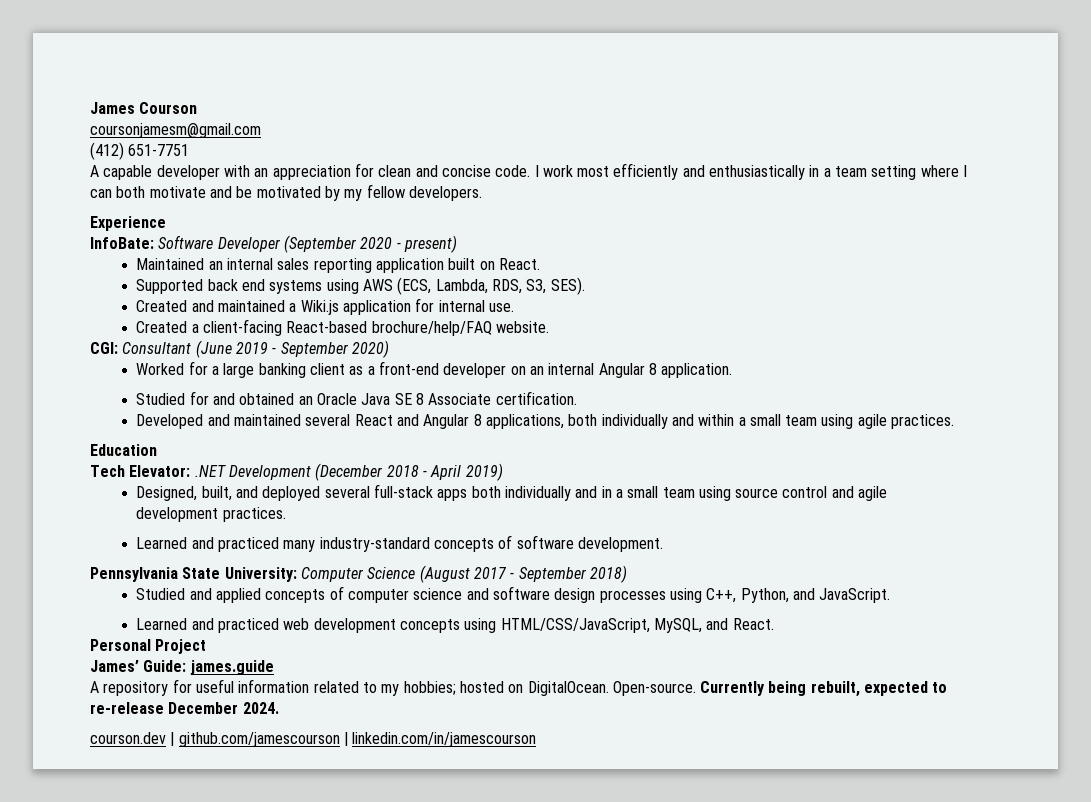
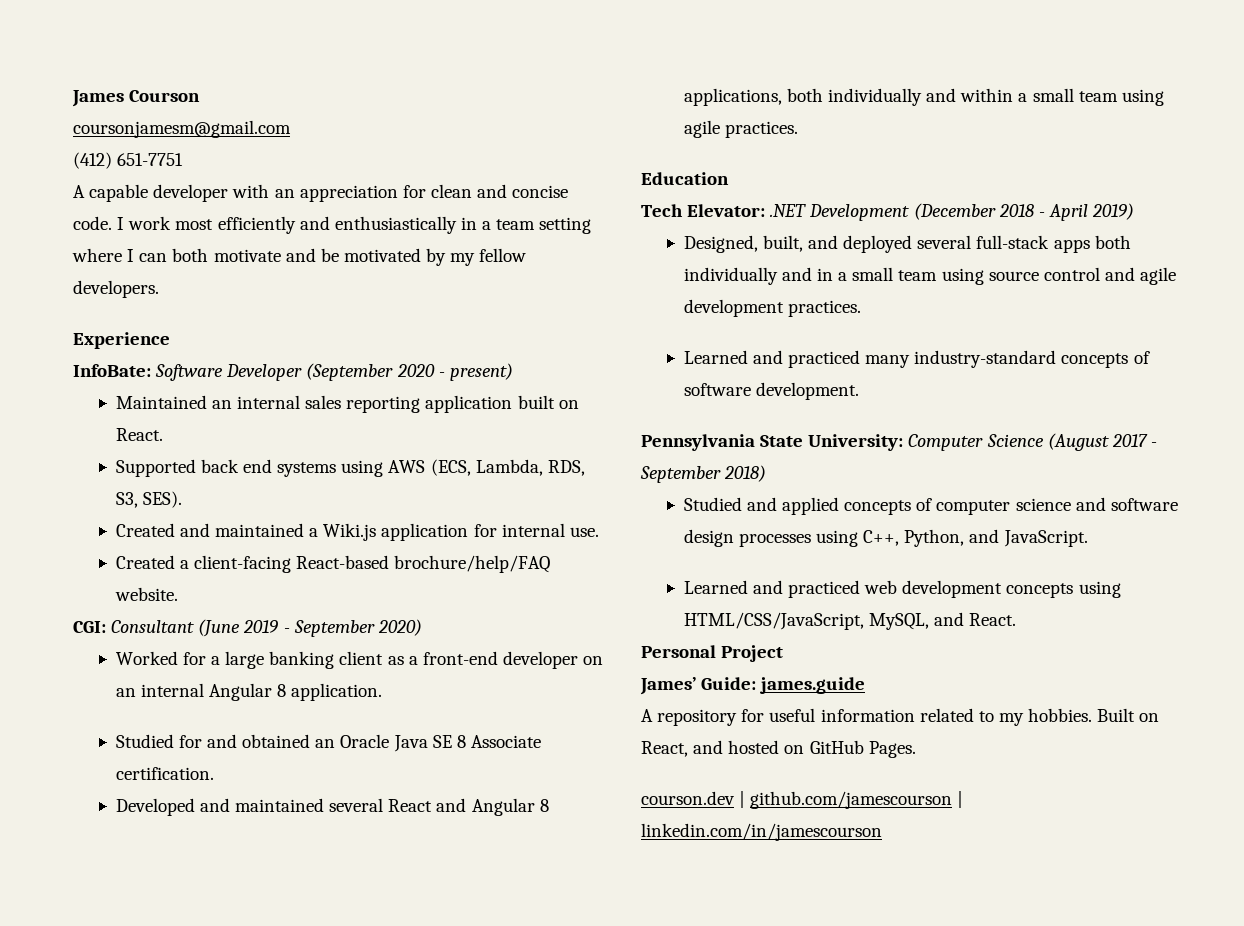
- A repository for useful information related to my hobbies; hosted on DigitalOcean. Open-source. Currently being rebuilt, expected to re-release December 2024.
+ A repository for useful information related to my hobbies. Built on React, and hosted on GitHub Pages.

